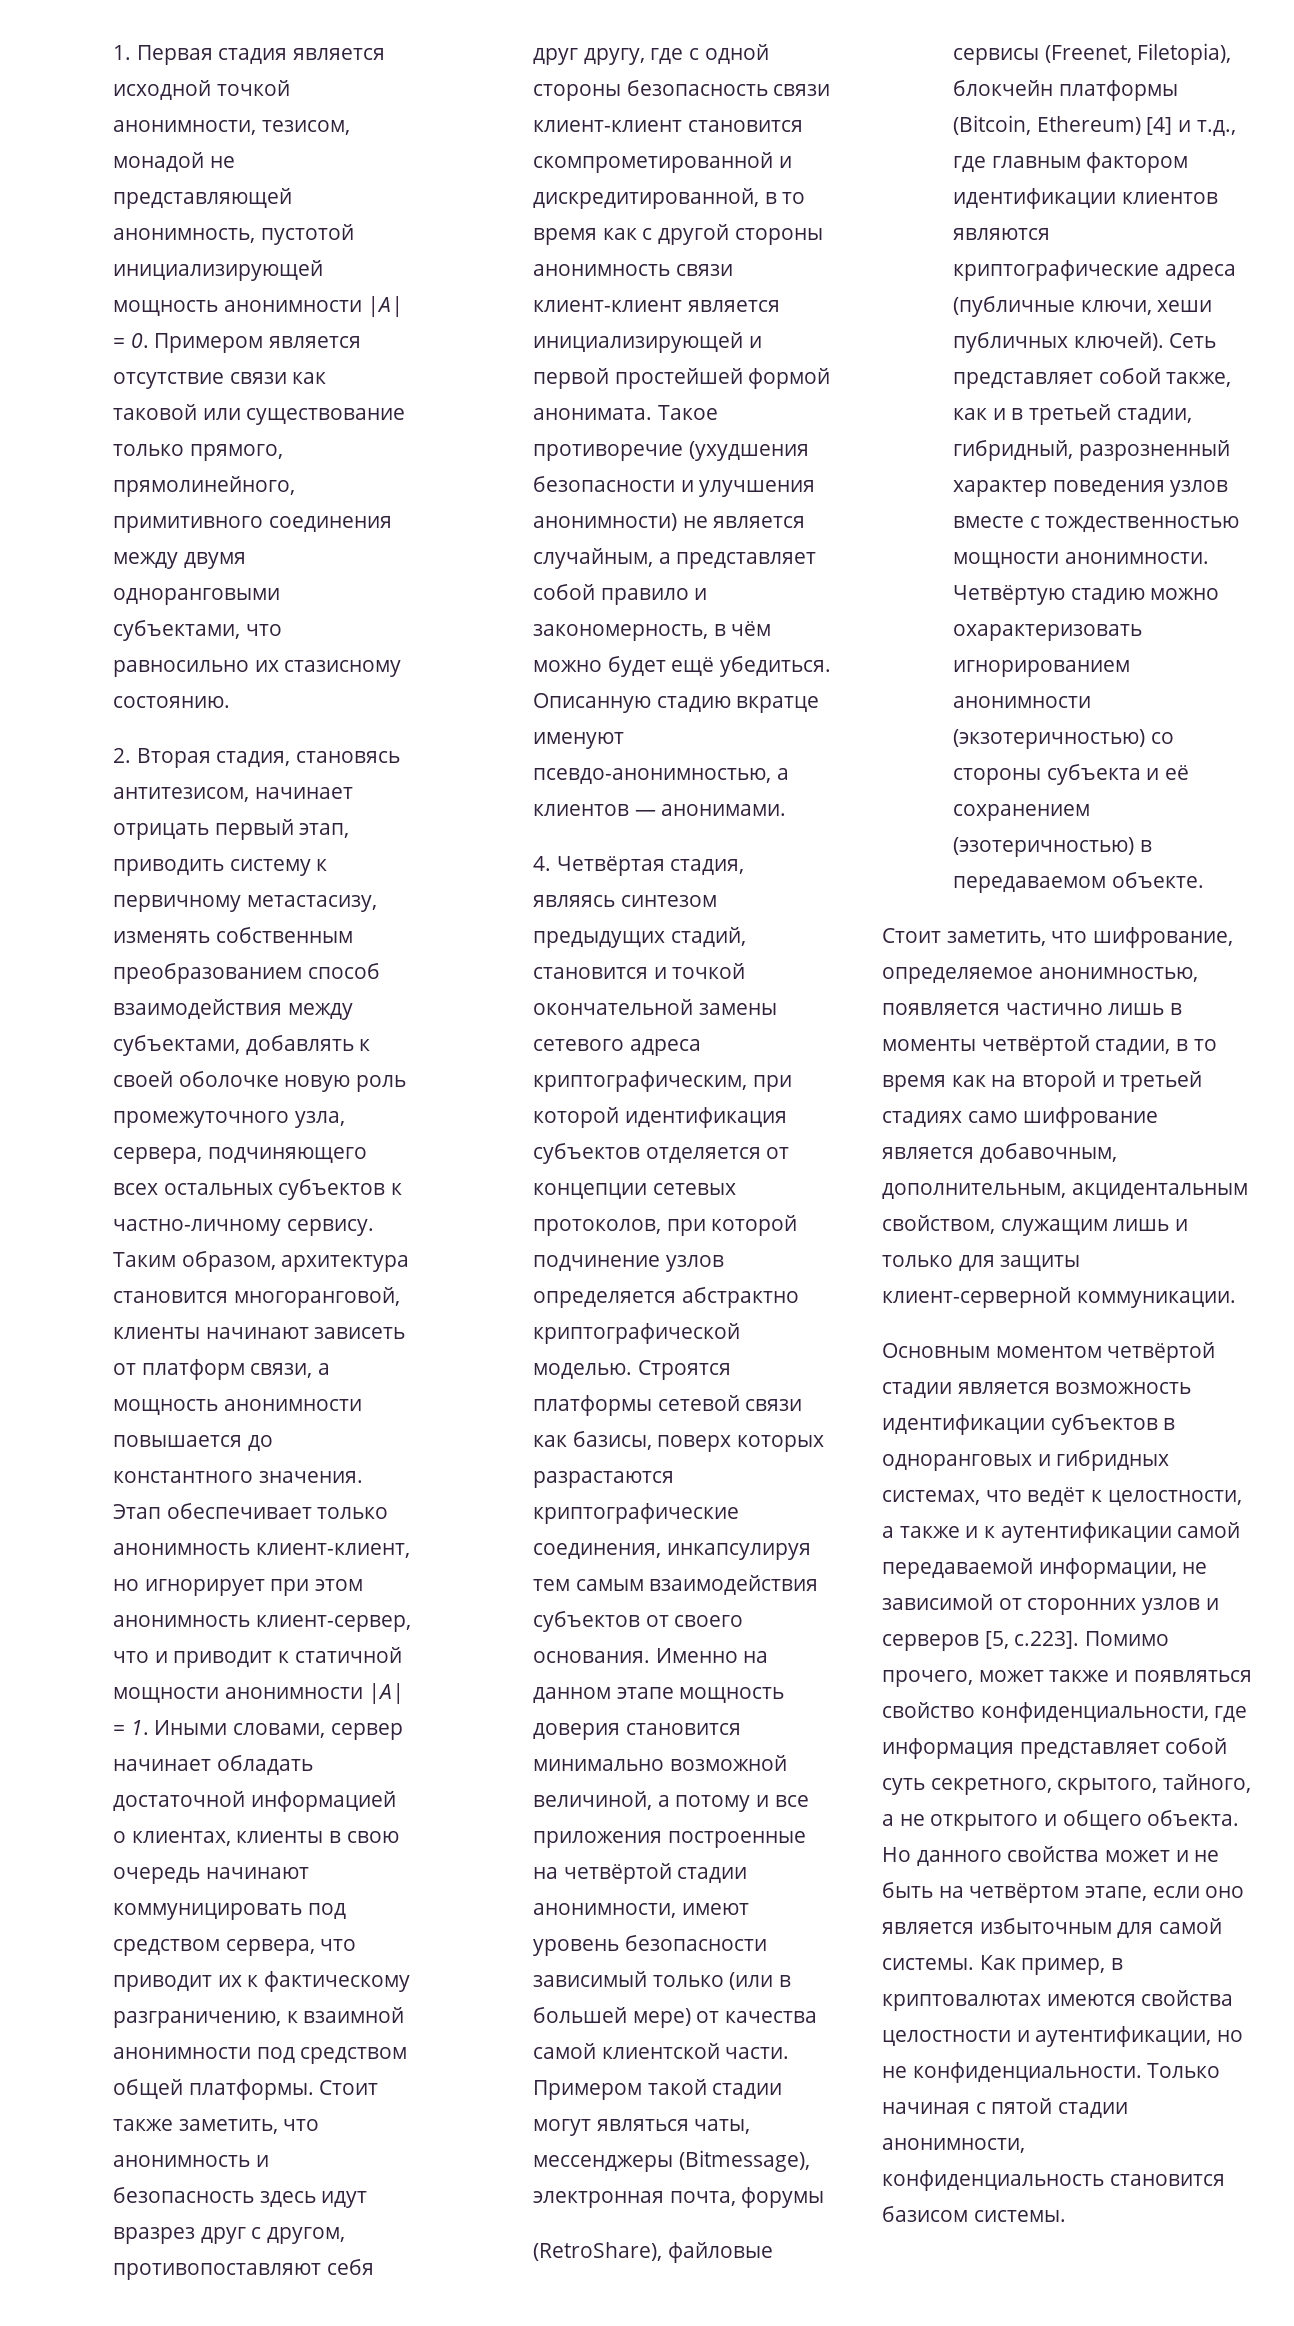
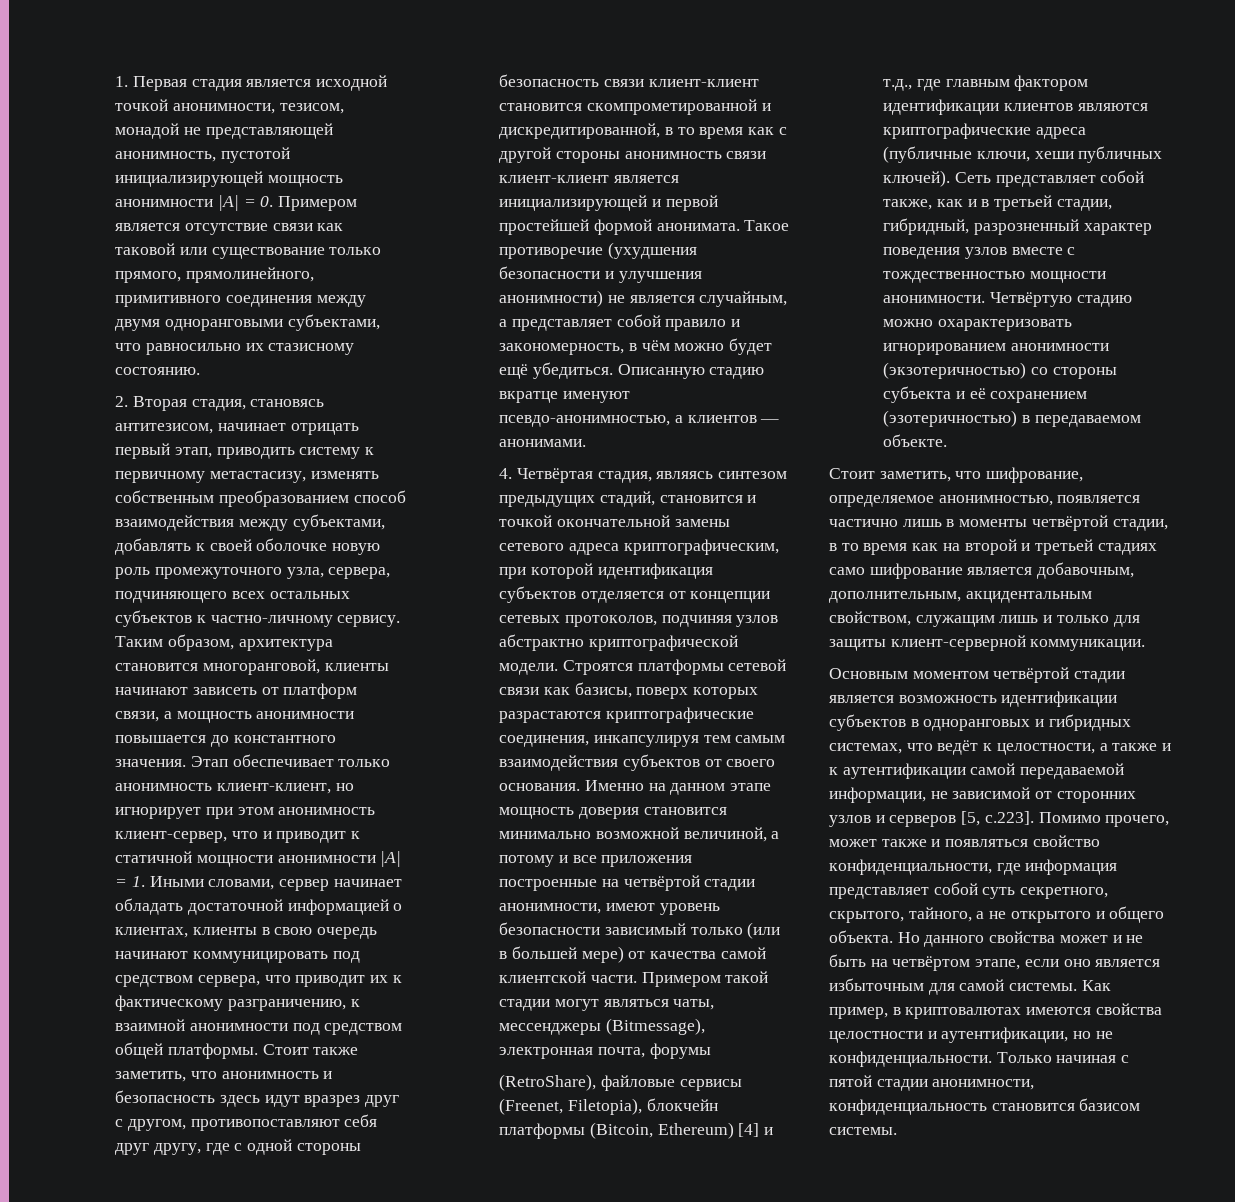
- 4. Четвёртая стадия, являясь синтезом предыдущих стадий, становится и точкой окончательной замены сетевого адреса криптографическим, при которой идентификация субъектов отделяется от концепции сетевых протоколов, при которой подчинение узлов определяется абстрактно криптографической моделью.
+ 4. Четвёртая стадия, являясь синтезом предыдущих стадий, становится и точкой окончательной замены сетевого адреса криптографическим, при которой идентификация субъектов отделяется от концепции сетевых протоколов, подчиняя узлов абстрактно криптографической модели.

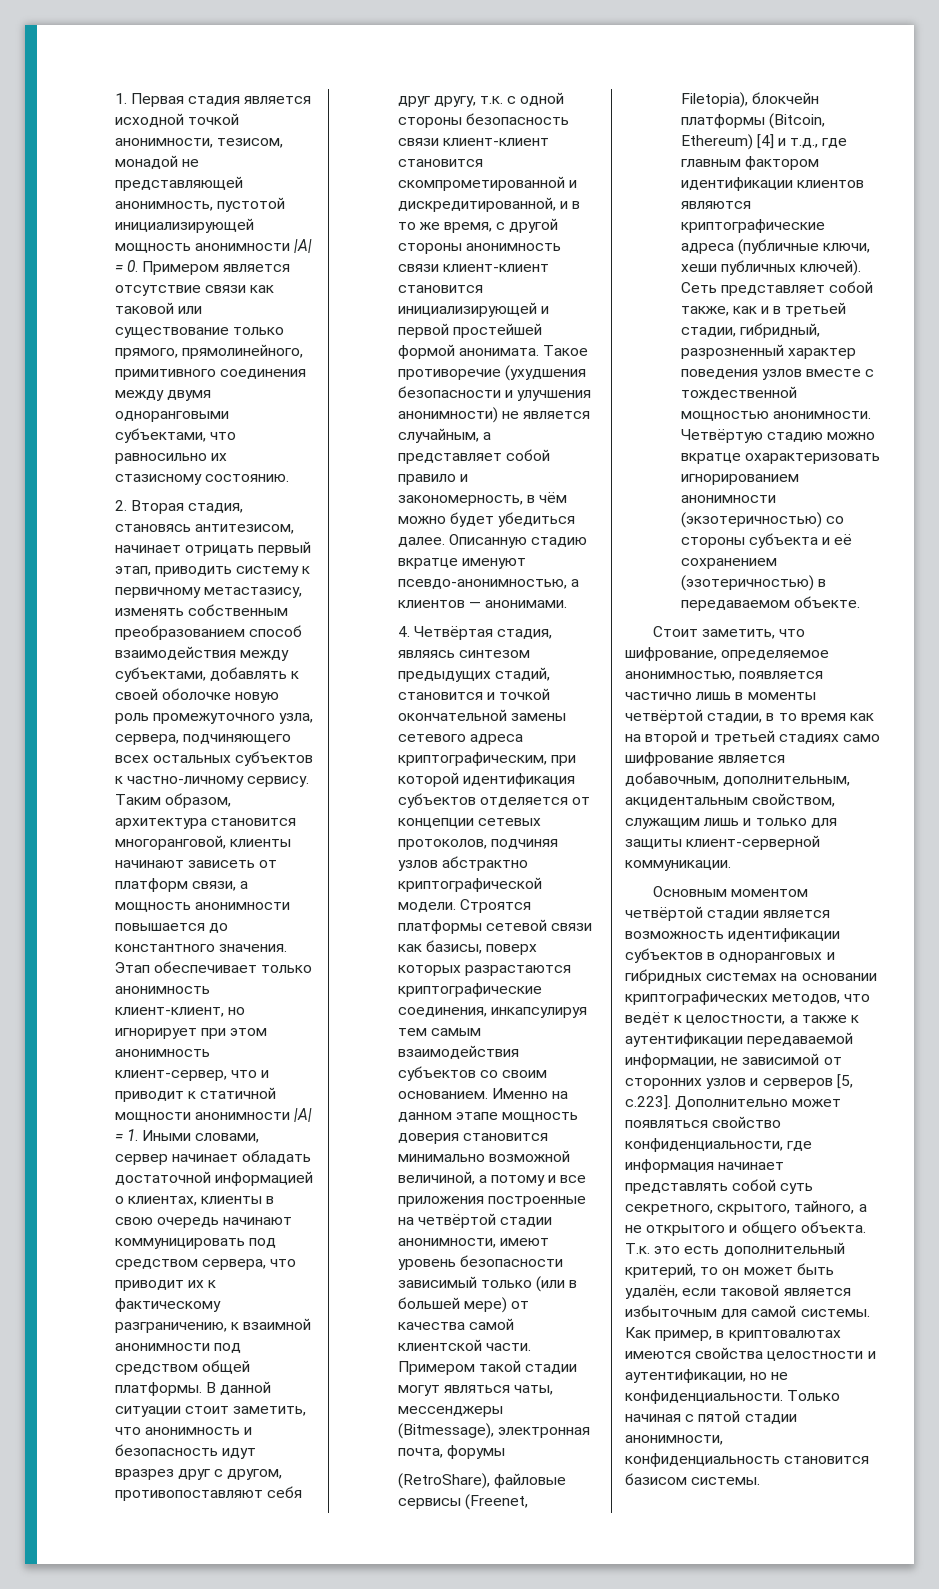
- 2. Вторая стадия, становясь антитезисом, начинает отрицать первый этап, приводить систему к первичному метастасизу, изменять собственным преобразованием способ взаимодействия между субъектами, добавлять к своей оболочке новую роль промежуточного узла, сервера, подчиняющего всех остальных субъектов к частно-личному сервису.
+ 2. Вторая стадия, становясь антитезисом, начинает отрицать первый этап, приводить систему к первичному метастазису, изменять собственным преобразованием способ взаимодействия между субъектами, добавлять к своей оболочке новую роль промежуточного узла, сервера, подчиняющего всех остальных субъектов к частно-личному сервису.
- Стоит также заметить, что анонимность и безопасность здесь идут вразрез друг с другом, противопоставляют себя друг другу, где с одной стороны безопасность связи клиент-клиент становится скомпрометированной и дискредитированной, в то время как с другой стороны анонимность связи клиент-клиент является инициализирующей и первой простейшей формой анонимата.
+ В данной ситуации стоит заметить, что анонимность и безопасность идут вразрез друг с другом, противопоставляют себя друг другу, т.к. с одной стороны безопасность связи клиент-клиент становится скомпрометированной и дискредитированной, и в то же время, с другой стороны анонимность связи клиент-клиент становится инициализирующей и первой простейшей формой анонимата.
- Такое противоречие (ухудшения безопасности и улучшения анонимности) не является случайным, а представляет собой правило и закономерность, в чём можно будет ещё убедиться.
+ Такое противоречие (ухудшения безопасности и улучшения анонимности) не является случайным, а представляет собой правило и закономерность, в чём можно будет убедиться далее.
- Строятся платформы сетевой связи как базисы, поверх которых разрастаются криптографические соединения, инкапсулируя тем самым взаимодействия субъектов от своего основания.
+ Строятся платформы сетевой связи как базисы, поверх которых разрастаются криптографические соединения, инкапсулируя тем самым взаимодействия субъектов со своим основанием.
- Сеть представляет собой также, как и в третьей стадии, гибридный, разрозненный характер поведения узлов вместе с тождественностью мощности анонимности.
+ Сеть представляет собой также, как и в третьей стадии, гибридный, разрозненный характер поведения узлов вместе с тождественной мощностью анонимности.
- Четвёртую стадию можно охарактеризовать игнорированием анонимности (экзотеричностью) со стороны субъекта и её сохранением (эзотеричностью) в передаваемом объекте.
+ Четвёртую стадию можно вкратце охарактеризовать игнорированием анонимности (экзотеричностью) со стороны субъекта и её сохранением (эзотеричностью) в передаваемом объекте.
- Основным моментом четвёртой стадии является возможность идентификации субъектов в одноранговых и гибридных системах, что ведёт к целостности, а также и к аутентификации самой передаваемой информации, не зависимой от сторонних узлов и серверов [5, с.223]. Помимо прочего, может также и появляться свойство конфиденциальности, где информация представляет собой суть секретного, скрытого, тайного, а не открытого и общего объекта.
+ Основным моментом четвёртой стадии является возможность идентификации субъектов в одноранговых и гибридных системах на основании криптографических методов, что ведёт к целостности, а также к аутентификации передаваемой информации, не зависимой от сторонних узлов и серверов [5, с.223]. Дополнительно может появляться свойство конфиденциальности, где информация начинает представлять собой суть секретного, скрытого, тайного, а не открытого и общего объекта.
- Но данного свойства может и не быть на четвёртом этапе, если оно является избыточным для самой системы.
+ Т.к. это есть дополнительный критерий, то он может быть удалён, если таковой является избыточным для самой системы.

